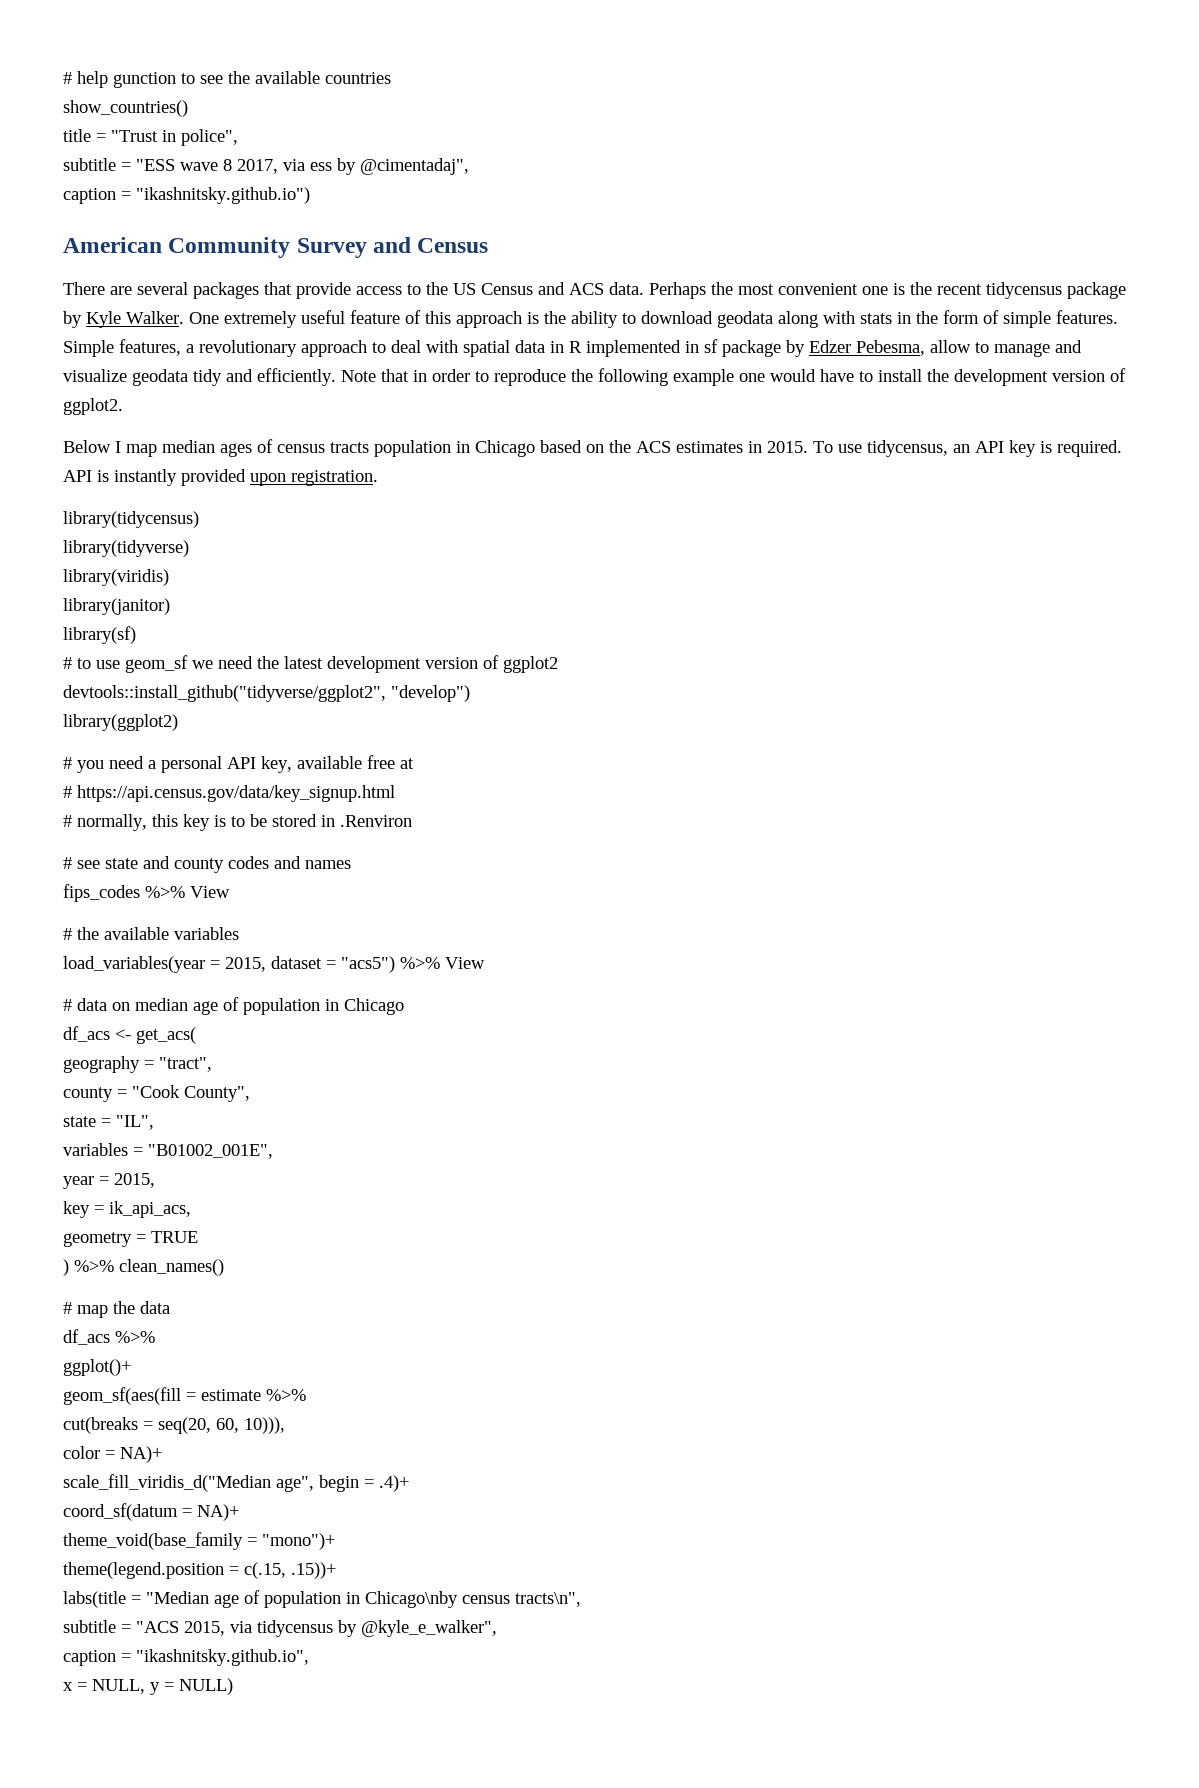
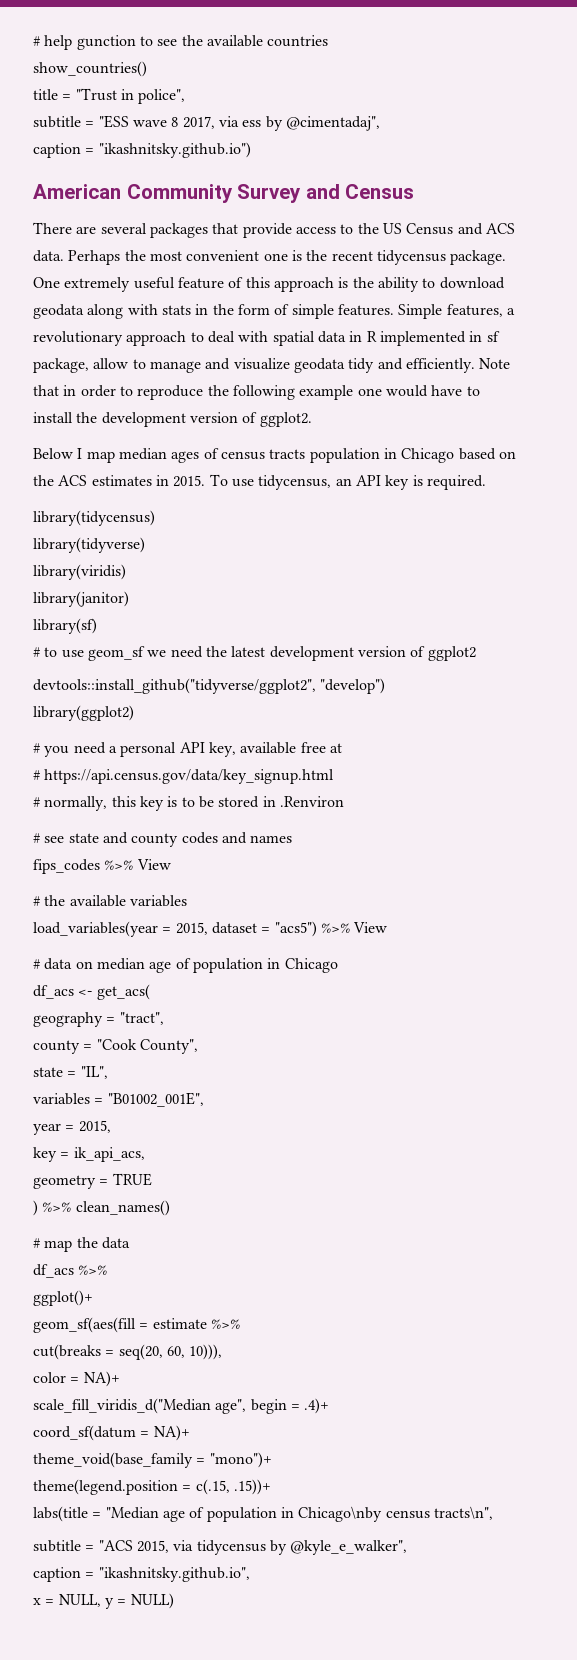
- Perhaps the most convenient one is the recent tidycensus package by Kyle Walker.
+ Perhaps the most convenient one is the recent tidycensus package.
- Simple features, a revolutionary approach to deal with spatial data in R implemented in sf package by Edzer Pebesma, allow to manage and visualize geodata tidy and efficiently.
+ Simple features, a revolutionary approach to deal with spatial data in R implemented in sf package, allow to manage and visualize geodata tidy and efficiently.
- API is instantly provided upon registration.

